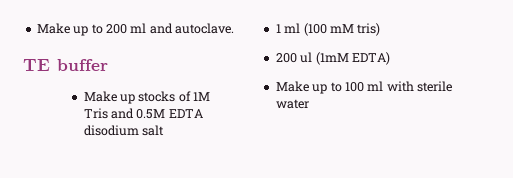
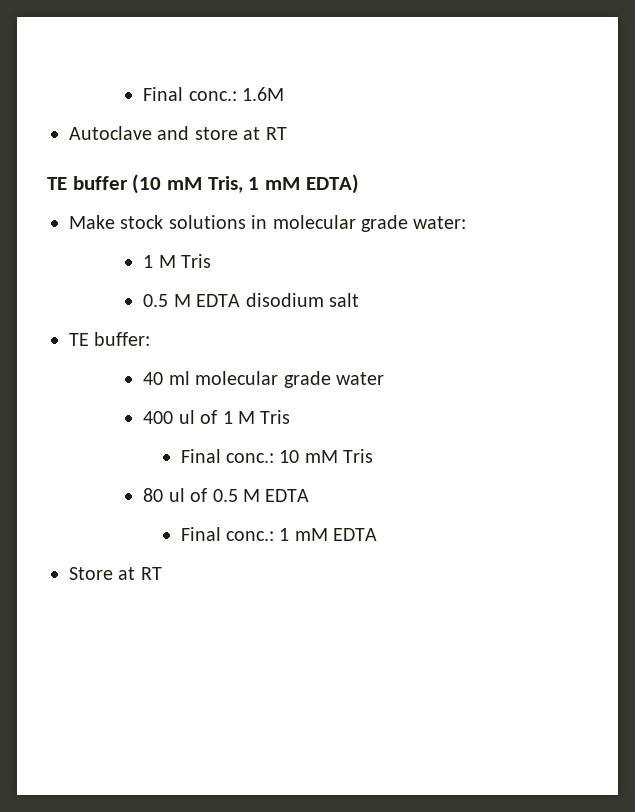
- Make up to 200 ml and autoclave.
- TE buffer
- Make up stocks of 1M Tris and 0.5M EDTA disodium salt
+ Final conc.: 1.6M
+ Autoclave and store at RT
+ TE buffer (10 mM Tris, 1 mM EDTA)
+ Make stock solutions in molecular grade water:
+ 1 M Tris
+ 0.5 M EDTA disodium salt
- 1 ml (100 mM tris)
- 200 ul (1mM EDTA)
- Make up to 100 ml with sterile water
+ TE buffer:
+ 40 ml molecular grade water
+ 400 ul of 1 M Tris
+ Final conc.: 10 mM Tris
+ 80 ul of 0.5 M EDTA
+ Final conc.: 1 mM EDTA
+ Store at RT

